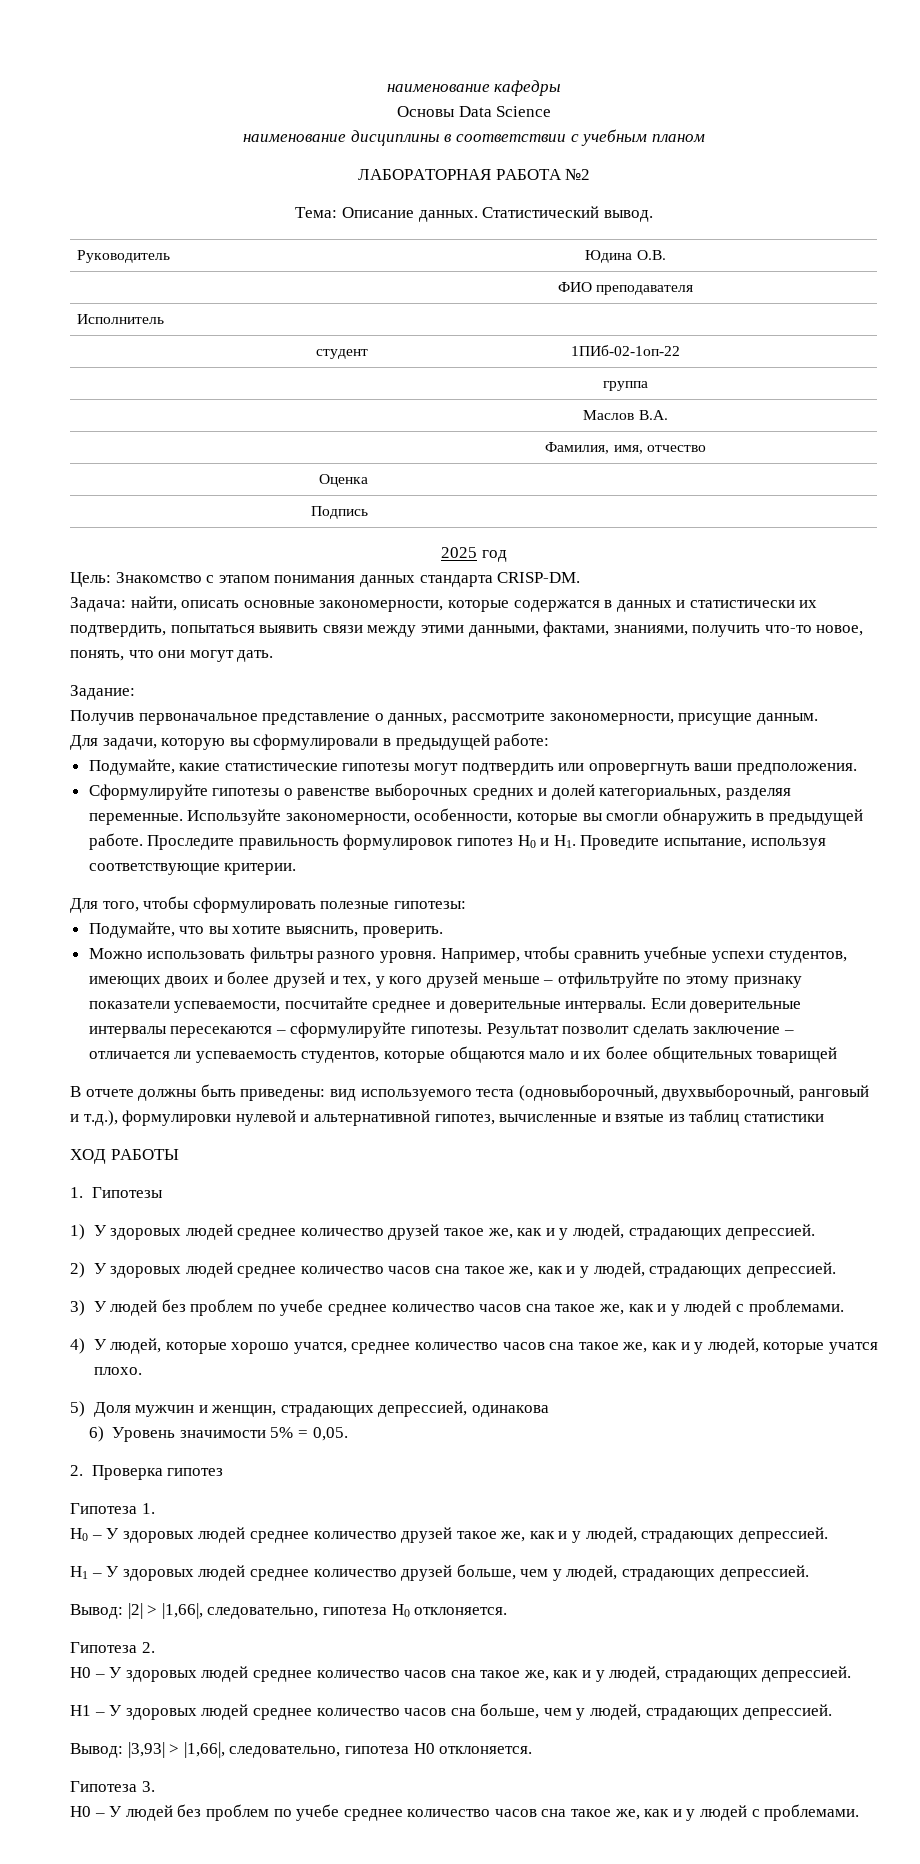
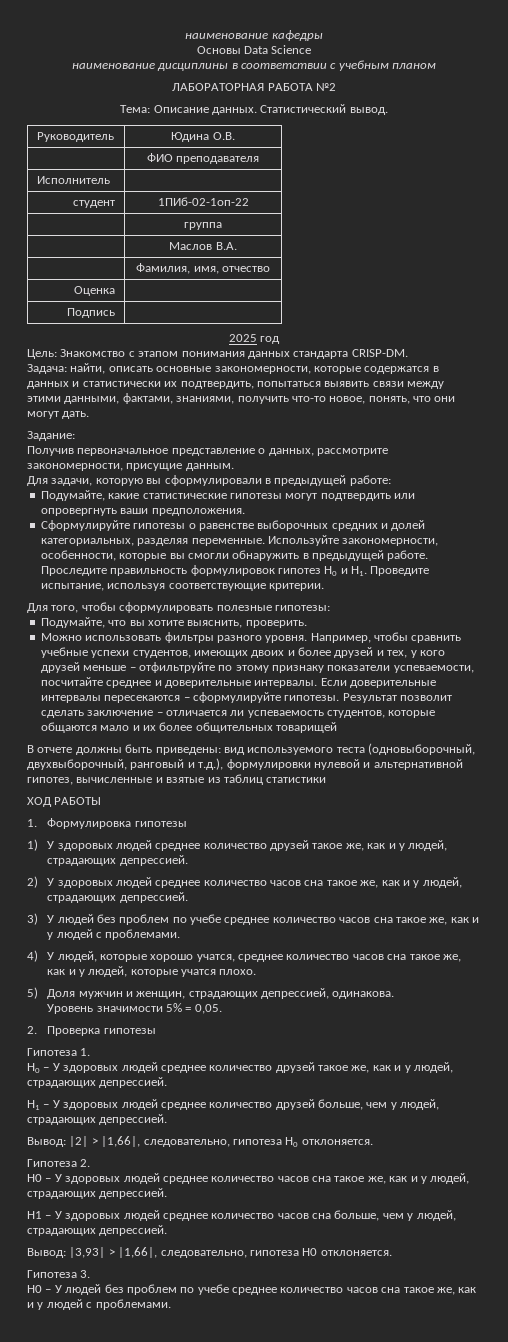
- 1. Гипотезы
+ 1. Формулировка гипотезы
- 5) Доля мужчин и женщин, страдающих депрессией, одинакова
- 6) Уровень значимости 5% = 0,05.
+ 5) Доля мужчин и женщин, страдающих депрессией, одинакова.
+ Уровень значимости 5% = 0,05.
- 2. Проверка гипотез
+ 2. Проверка гипотезы

